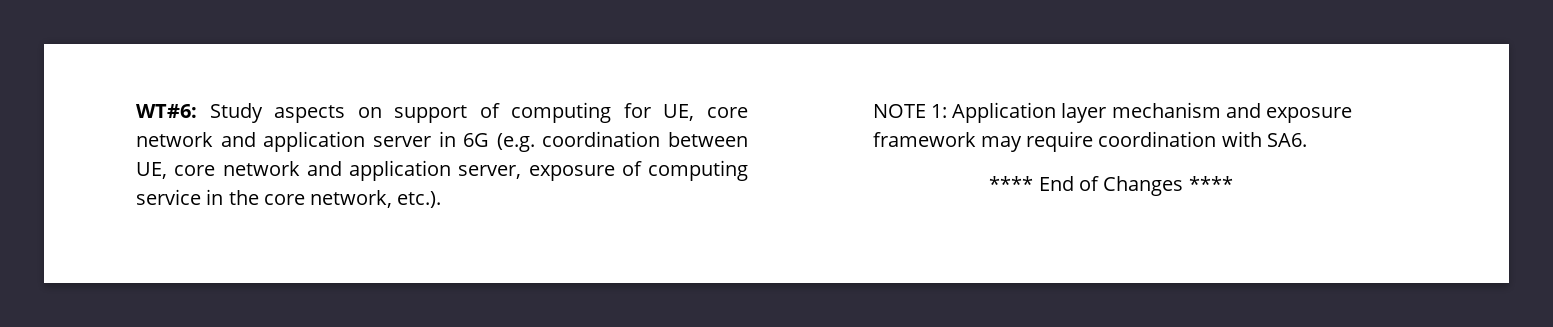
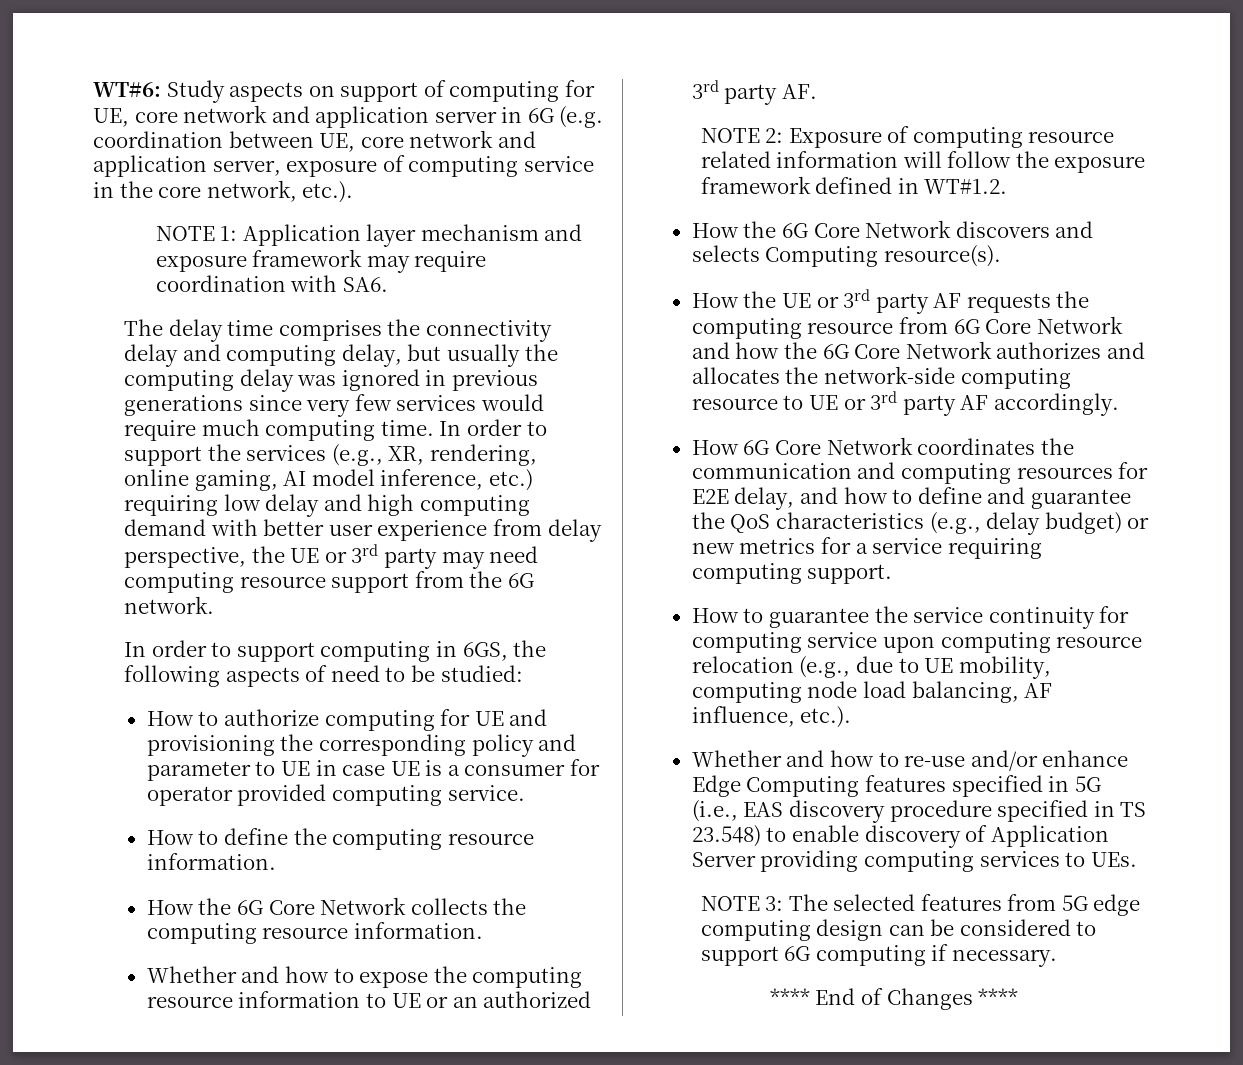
+ The delay time comprises the connectivity delay and computing delay, but usually the computing delay was ignored in previous generations since very few services would require much computing time. In order to support the services (e.g., XR, rendering, online gaming, AI model inference, etc.) requiring low delay and high computing demand with better user experience from delay perspective, the UE or 3rd party may need computing resource support from the 6G network.
+ In order to support computing in 6GS, the following aspects of need to be studied:
+ How to authorize computing for UE and provisioning the corresponding policy and parameter to UE in case UE is a consumer for operator provided computing service.
+ How to define the computing resource information.
+ How the 6G Core Network collects the computing resource information.
+ Whether and how to expose the computing resource information to UE or an authorized 3rd party AF.
+ NOTE 2: Exposure of computing resource related information will follow the exposure framework defined in WT#1.2.
+ How the 6G Core Network discovers and selects Computing resource(s).
+ How the UE or 3rd party AF requests the computing resource from 6G Core Network and how the 6G Core Network authorizes and allocates the network-side computing resource to UE or 3rd party AF accordingly.
+ How 6G Core Network coordinates the communication and computing resources for E2E delay, and how to define and guarantee the QoS characteristics (e.g., delay budget) or new metrics for a service requiring computing support.
+ How to guarantee the service continuity for computing service upon computing resource relocation (e.g., due to UE mobility, computing node load balancing, AF influence, etc.).
+ Whether and how to re-use and/or enhance Edge Computing features specified in 5G (i.e., EAS discovery procedure specified in TS 23.548) to enable discovery of Application Server providing computing services to UEs.
+ NOTE 3: The selected features from 5G edge computing design can be considered to support 6G computing if necessary.

